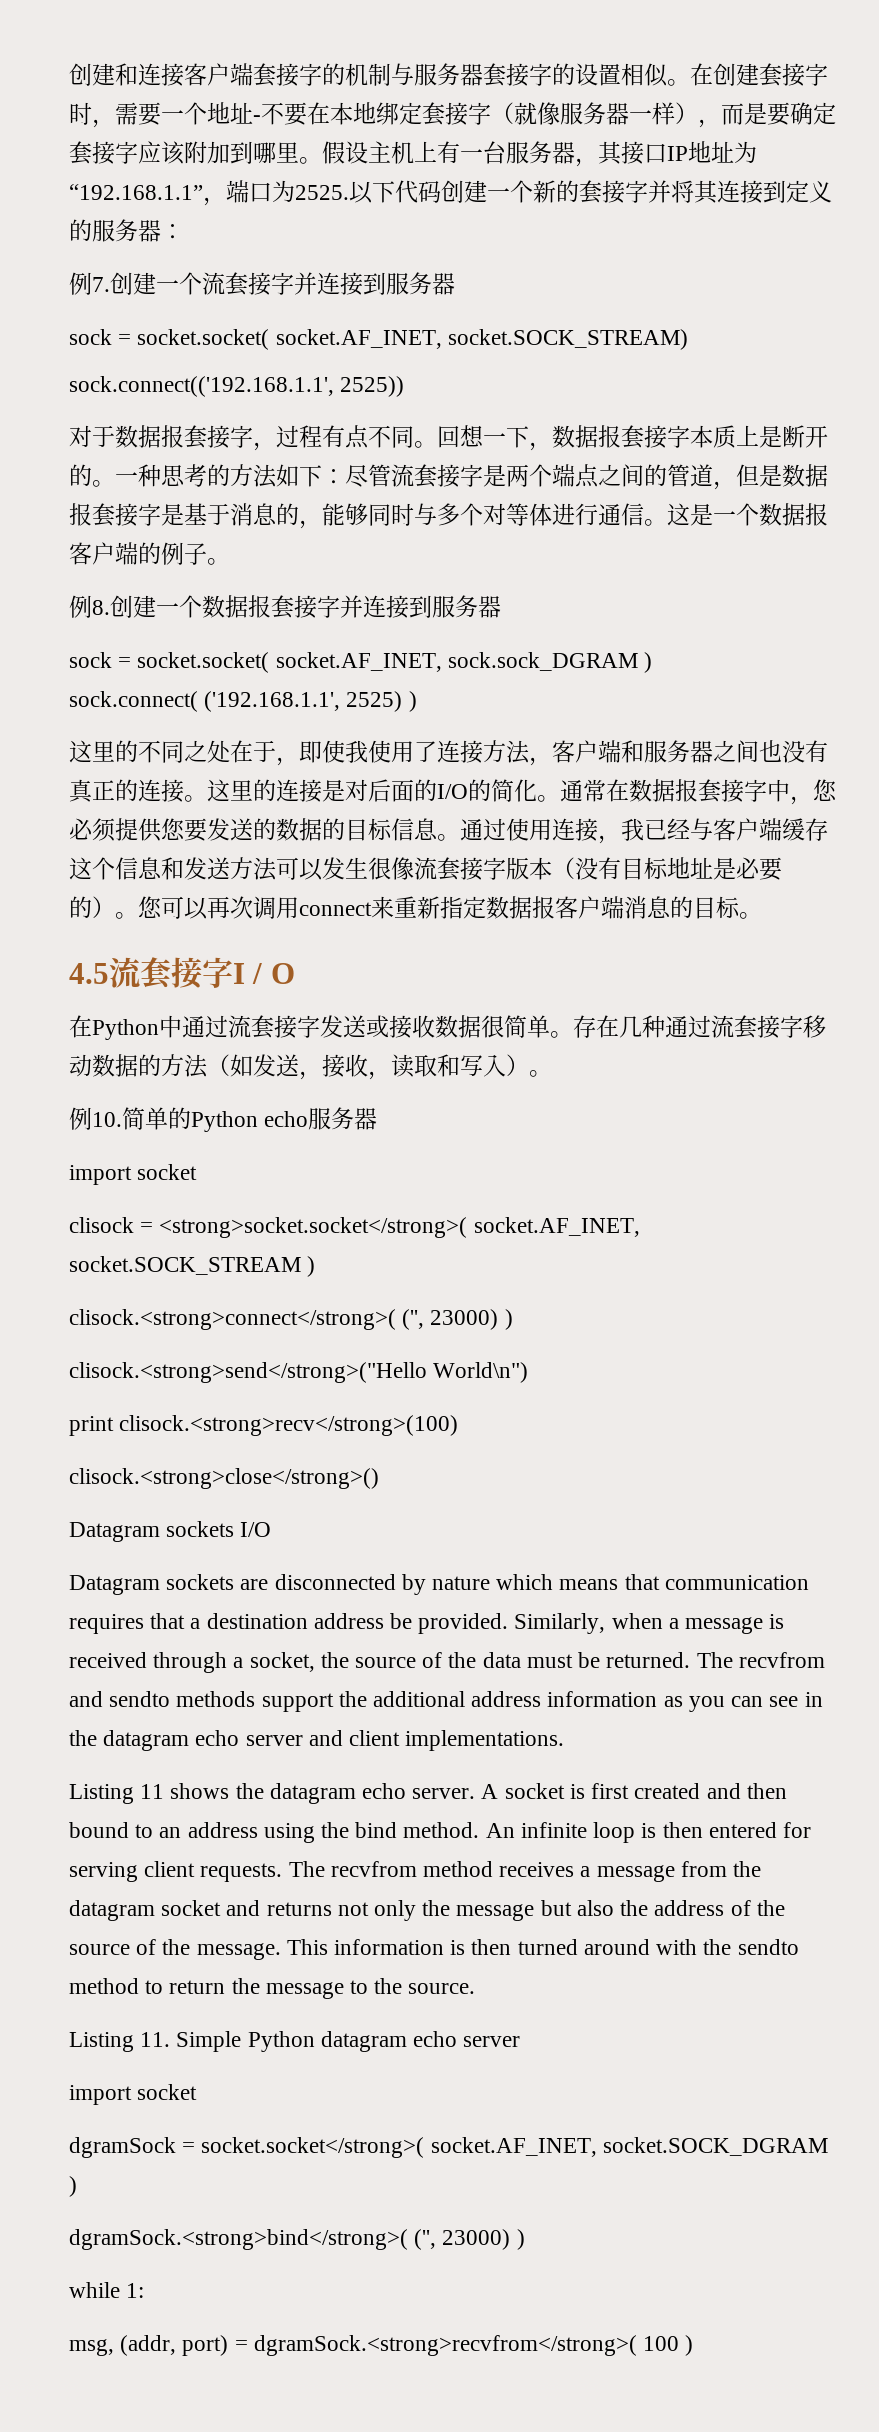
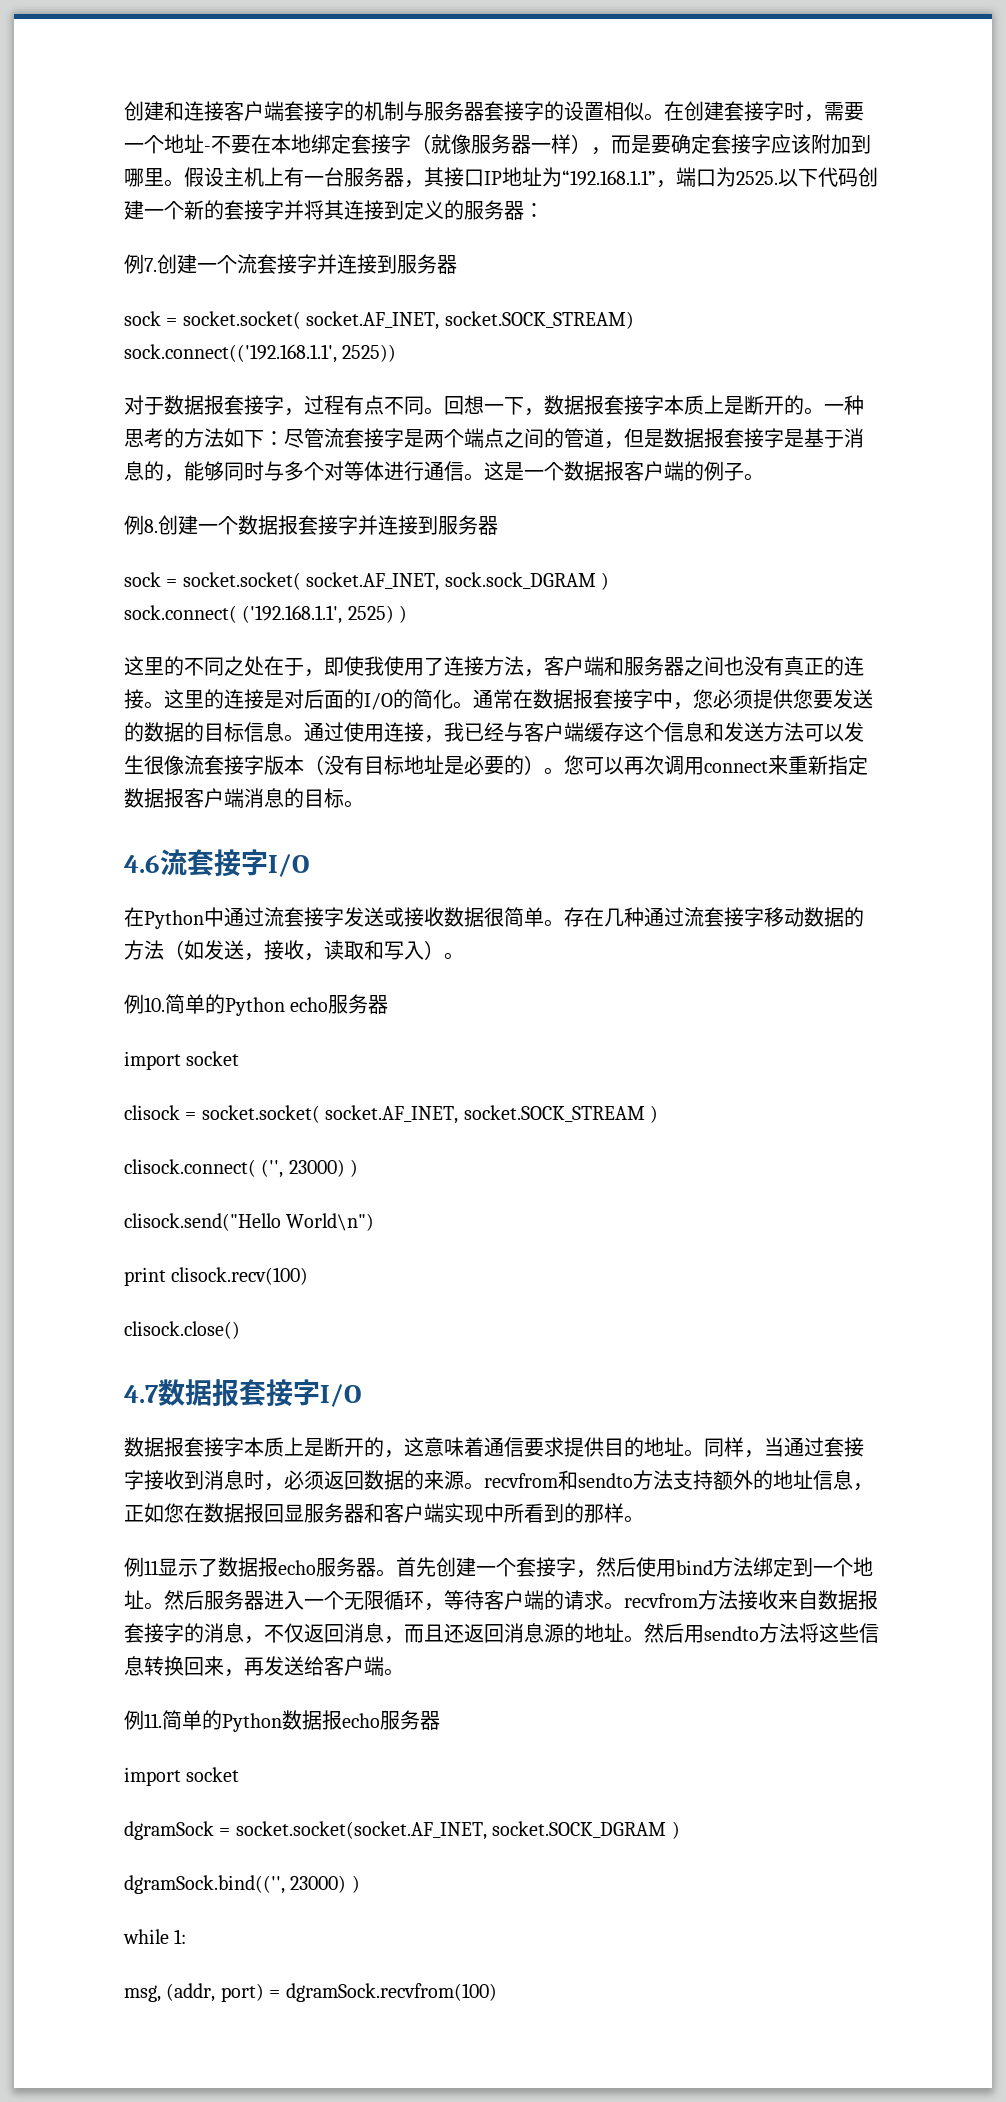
- 4.5流套接字I / O
+ 4.6流套接字I/O
- clisock = <strong>socket.socket</strong>( socket.AF_INET, socket.SOCK_STREAM )
+ clisock = socket.socket( socket.AF_INET, socket.SOCK_STREAM )
- clisock.<strong>connect</strong>( ('', 23000) )
- clisock.<strong>send</strong>("Hello World\n")
+ clisock.connect( ('', 23000) )
+ clisock.send("Hello World\n")
- print clisock.<strong>recv</strong>(100)
- clisock.<strong>close</strong>()
- Datagram sockets I/O
- Datagram sockets are disconnected by nature which means that communication requires that a destination address be provided. Similarly, when a message is received through a socket, the source of the data must be returned. The recvfrom and sendto methods support the additional address information as you can see in the datagram echo server and client implementations.
- Listing 11 shows the datagram echo server. A socket is first created and then bound to an address using the bind method. An infinite loop is then entered for serving client requests. The recvfrom method receives a message from the datagram socket and returns not only the message but also the address of the source of the message. This information is then turned around with the sendto method to return the message to the source.
- Listing 11. Simple Python datagram echo server
+ print clisock.recv(100)
+ clisock.close()
+ 4.7数据报套接字I/O
+ 数据报套接字本质上是断开的，这意味着通信要求提供目的地址。同样，当通过套接字接收到消息时，必须返回数据的来源。recvfrom和sendto方法支持额外的地址信息，正如您在数据报回显服务器和客户端实现中所看到的那样。
+ 例11显示了数据报echo服务器。首先创建一个套接字，然后使用bind方法绑定到一个地址。然后服务器进入一个无限循环，等待客户端的请求。recvfrom方法接收来自数据报套接字的消息，不仅返回消息，而且还返回消息源的地址。然后用sendto方法将这些信息转换回来，再发送给客户端。
+ 例11.简单的Python数据报echo服务器
- dgramSock = socket.socket</strong>( socket.AF_INET, socket.SOCK_DGRAM )
+ dgramSock = socket.socket(socket.AF_INET, socket.SOCK_DGRAM )
- dgramSock.<strong>bind</strong>( ('', 23000) )
+ dgramSock.bind(('', 23000) )
- msg, (addr, port) = dgramSock.<strong>recvfrom</strong>( 100 )
+ msg, (addr, port) = dgramSock.recvfrom(100)

